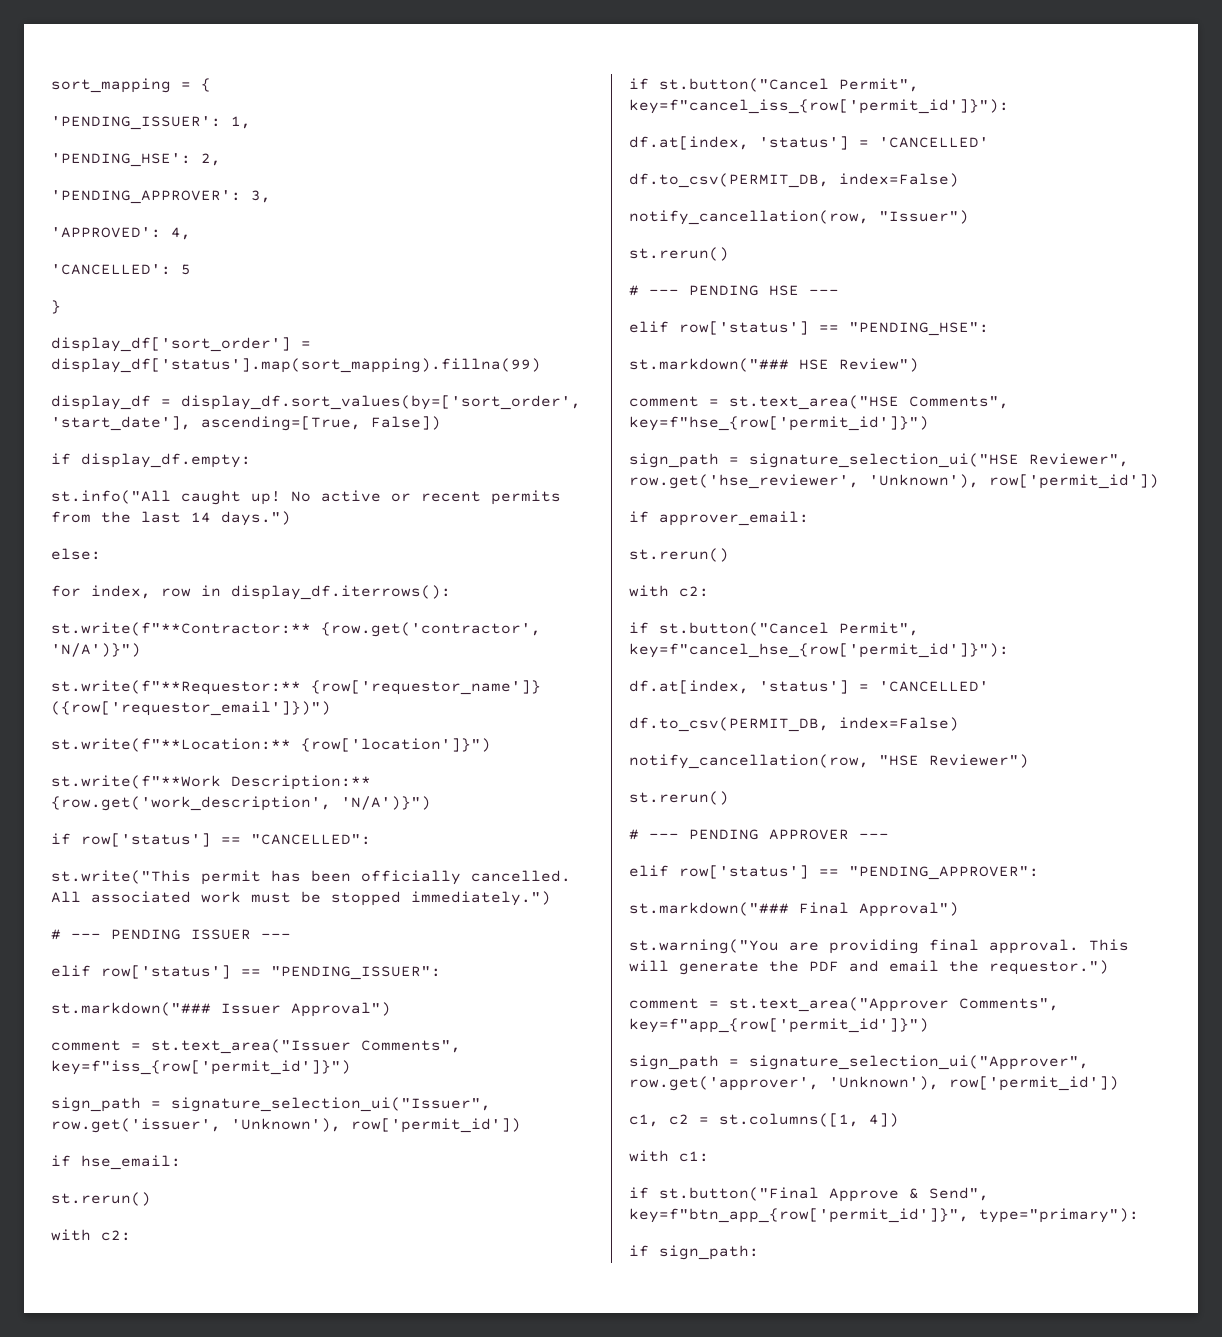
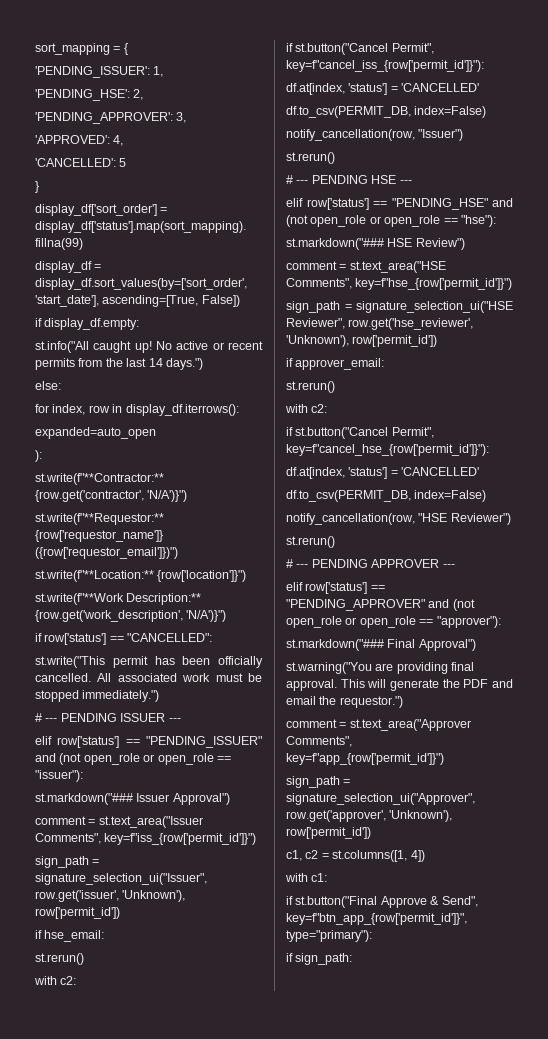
+ expanded=auto_open
+ ):
- elif row['status'] == "PENDING_ISSUER":
+ elif row['status'] == "PENDING_ISSUER" and (not open_role or open_role == "issuer"):
- elif row['status'] == "PENDING_HSE":
+ elif row['status'] == "PENDING_HSE" and (not open_role or open_role == "hse"):
- elif row['status'] == "PENDING_APPROVER":
+ elif row['status'] == "PENDING_APPROVER" and (not open_role or open_role == "approver"):

